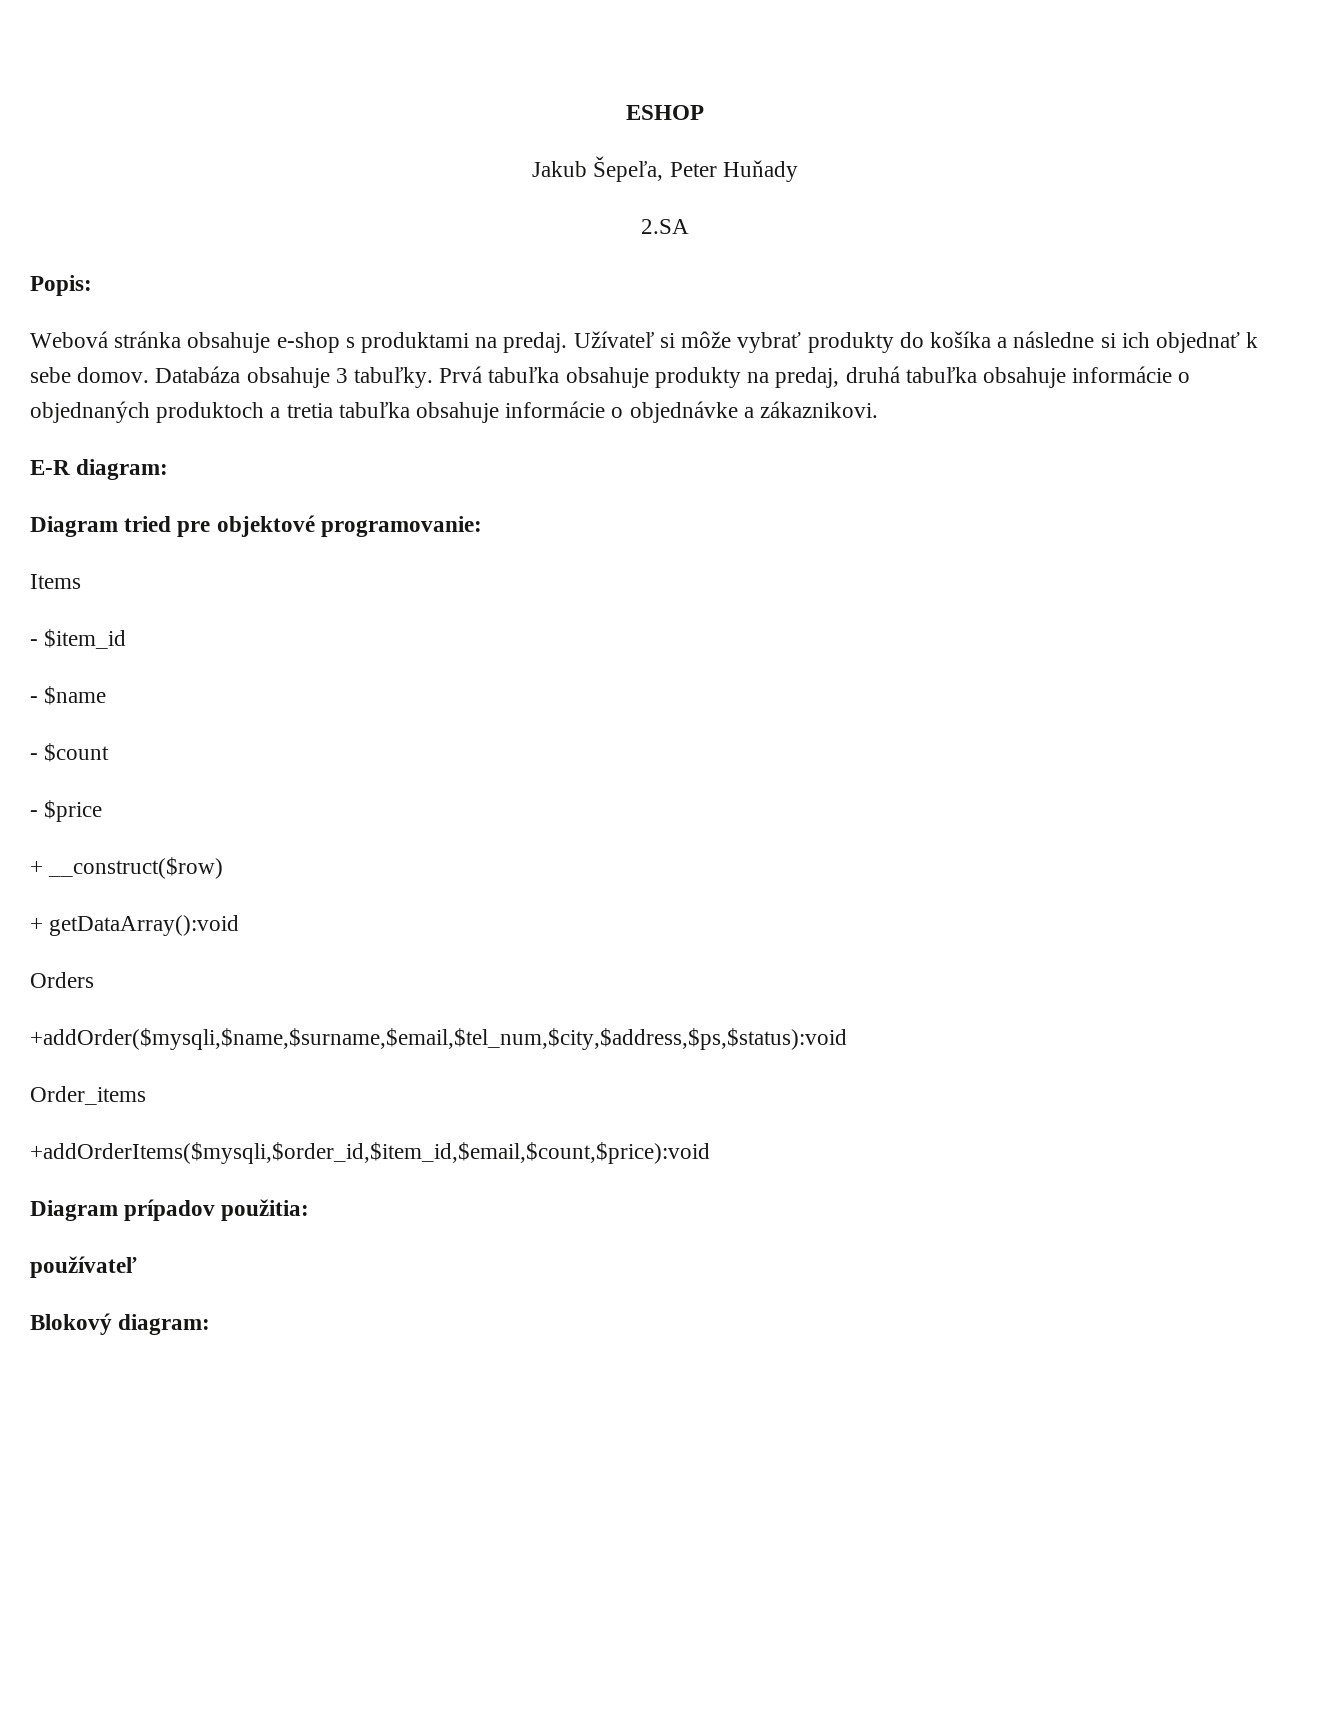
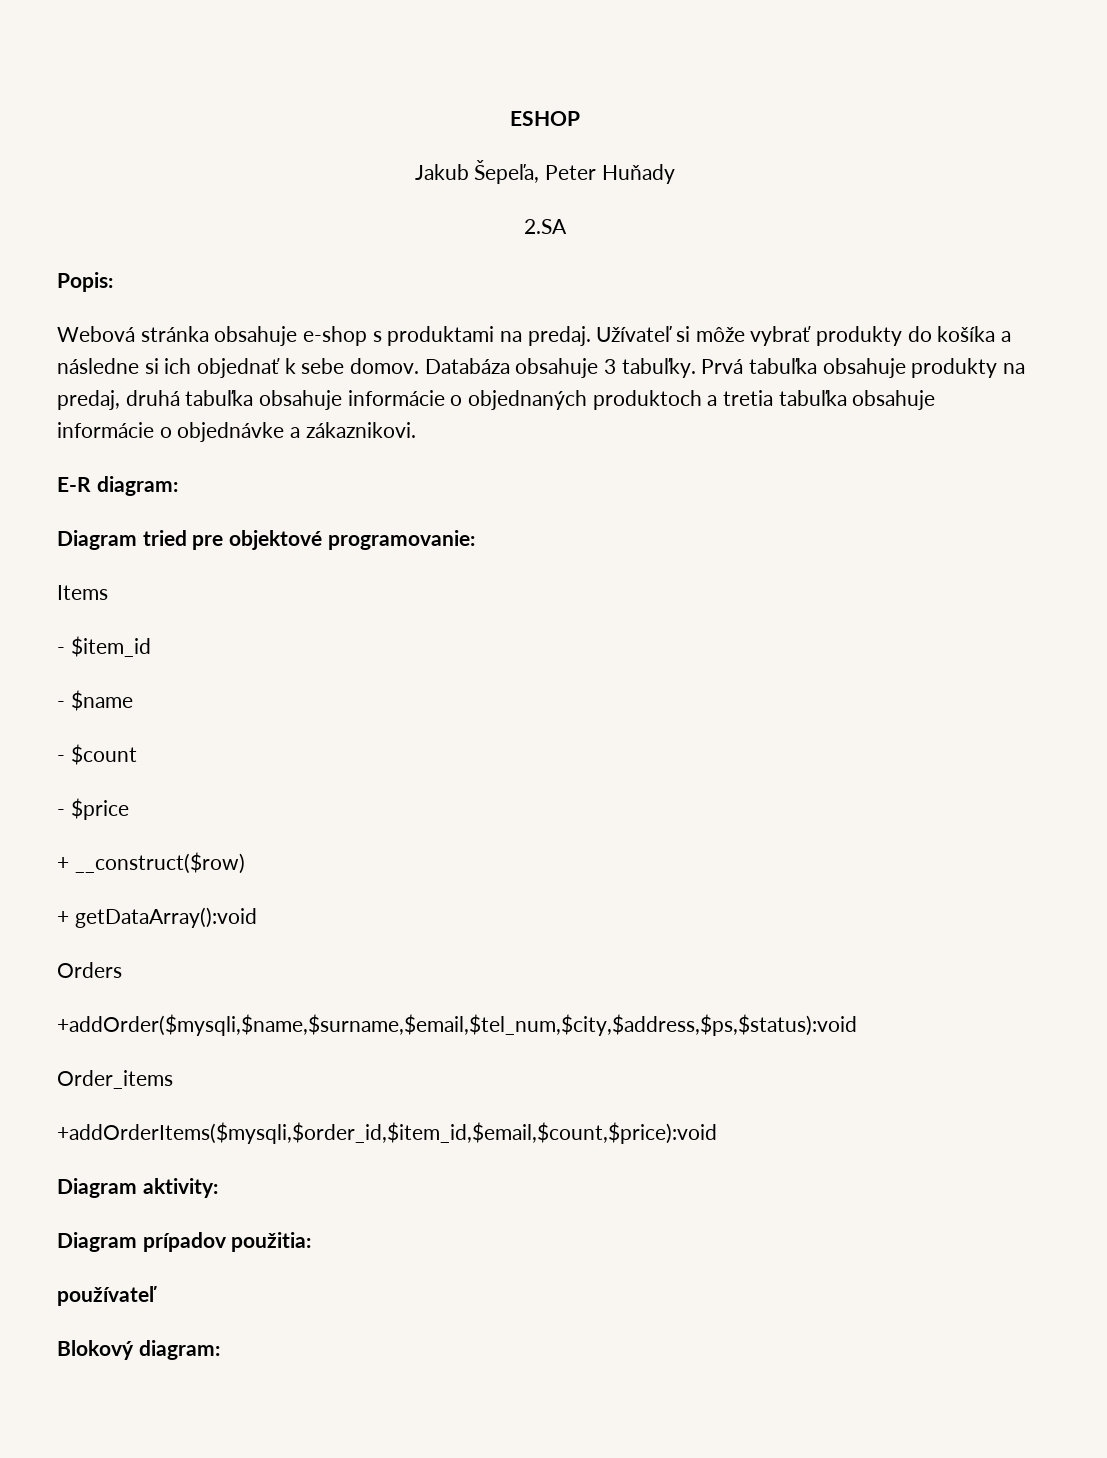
+ Diagram aktivity:

